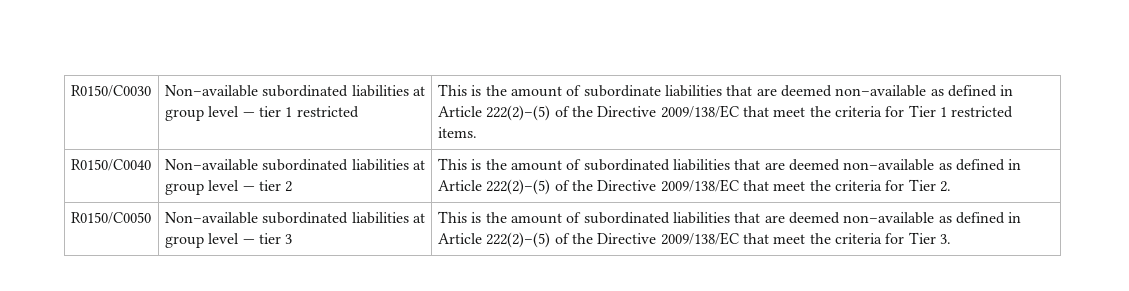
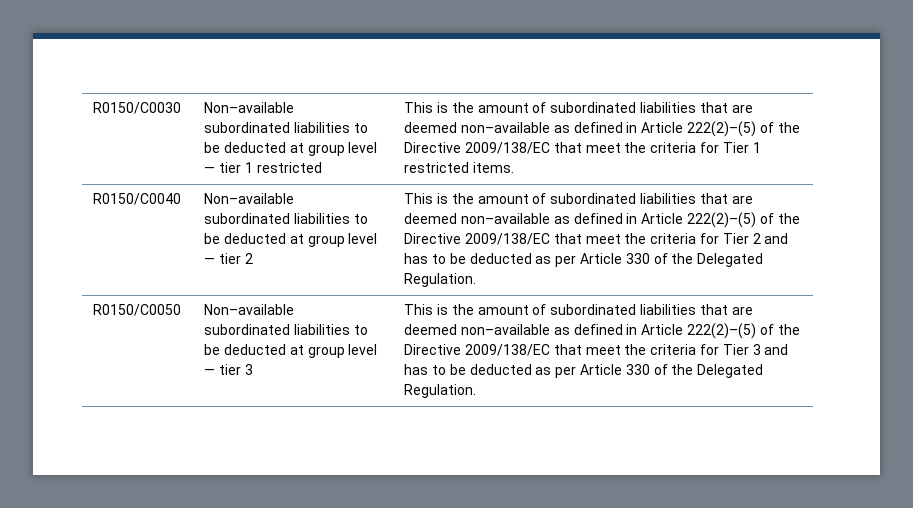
- Non–available subordinated liabilities at group level — tier 1 restricted
+ Non–available subordinated liabilities to be deducted at group level — tier 1 restricted
- This is the amount of subordinate liabilities that are deemed non–available as defined in Article 222(2)–(5) of the Directive 2009/138/EC that meet the criteria for Tier 1 restricted items.
+ This is the amount of subordinated liabilities that are deemed non–available as defined in Article 222(2)–(5) of the Directive 2009/138/EC that meet the criteria for Tier 1 restricted items.
- Non–available subordinated liabilities at group level — tier 2
+ Non–available subordinated liabilities to be deducted at group level — tier 2
- This is the amount of subordinated liabilities that are deemed non–available as defined in Article 222(2)–(5) of the Directive 2009/138/EC that meet the criteria for Tier 2.
+ This is the amount of subordinated liabilities that are deemed non–available as defined in Article 222(2)–(5) of the Directive 2009/138/EC that meet the criteria for Tier 2 and has to be deducted as per Article 330 of the Delegated Regulation.
- Non–available subordinated liabilities at group level — tier 3
+ Non–available subordinated liabilities to be deducted at group level — tier 3
- This is the amount of subordinated liabilities that are deemed non–available as defined in Article 222(2)–(5) of the Directive 2009/138/EC that meet the criteria for Tier 3.
+ This is the amount of subordinated liabilities that are deemed non–available as defined in Article 222(2)–(5) of the Directive 2009/138/EC that meet the criteria for Tier 3 and has to be deducted as per Article 330 of the Delegated Regulation.

